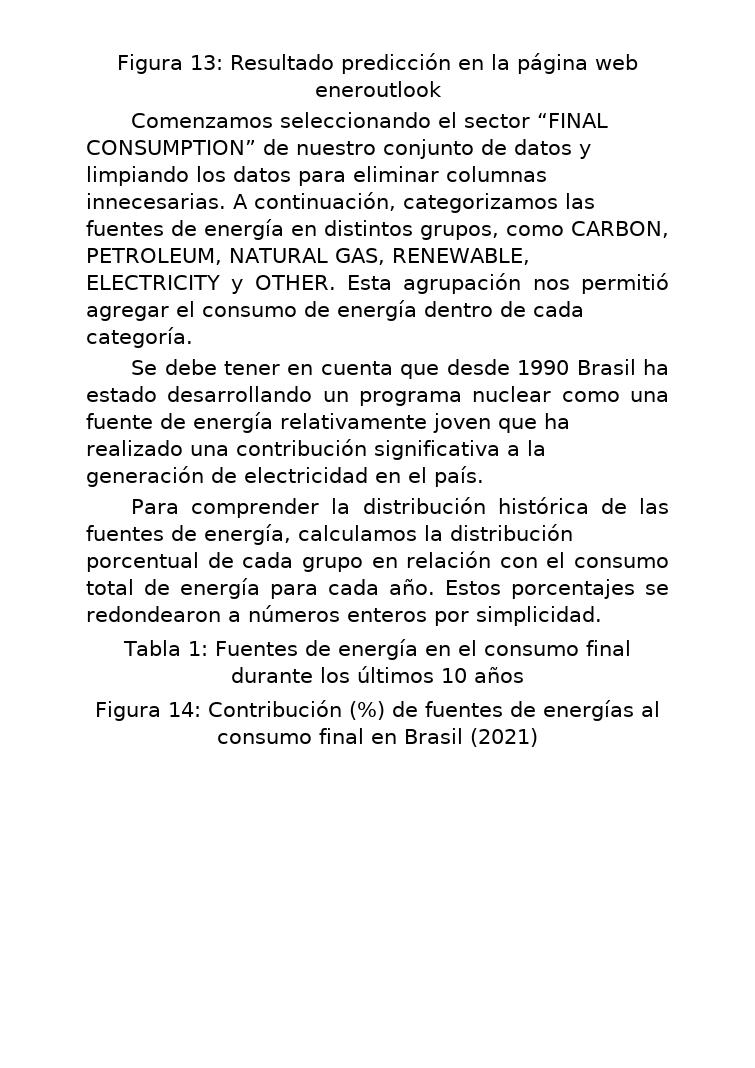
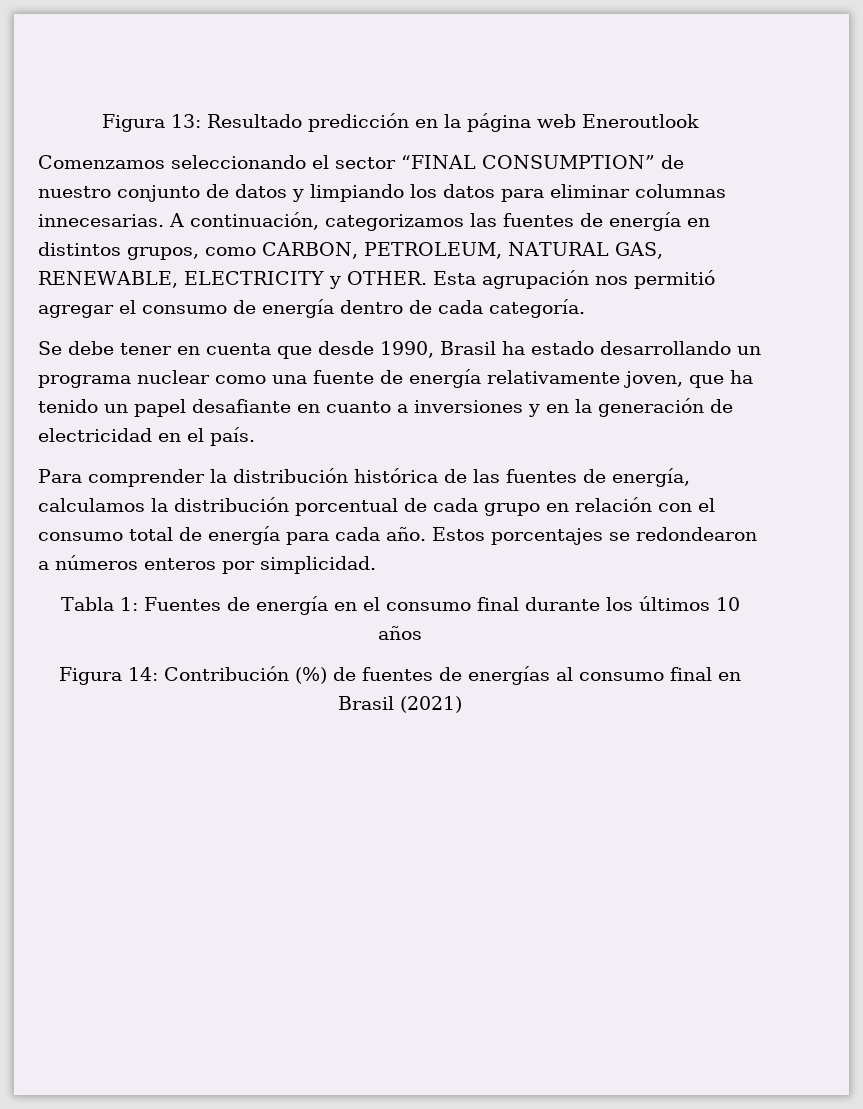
- Figura 13: Resultado predicción en la página web eneroutlook
+ Figura 13: Resultado predicción en la página web Eneroutlook
- Se debe tener en cuenta que desde 1990 Brasil ha estado desarrollando un programa nuclear como una fuente de energía relativamente joven que ha realizado una contribución significativa a la generación de electricidad en el país.
+ Se debe tener en cuenta que desde 1990, Brasil ha estado desarrollando un programa nuclear como una fuente de energía relativamente joven, que ha tenido un papel desafiante en cuanto a inversiones y en la generación de electricidad en el país.

